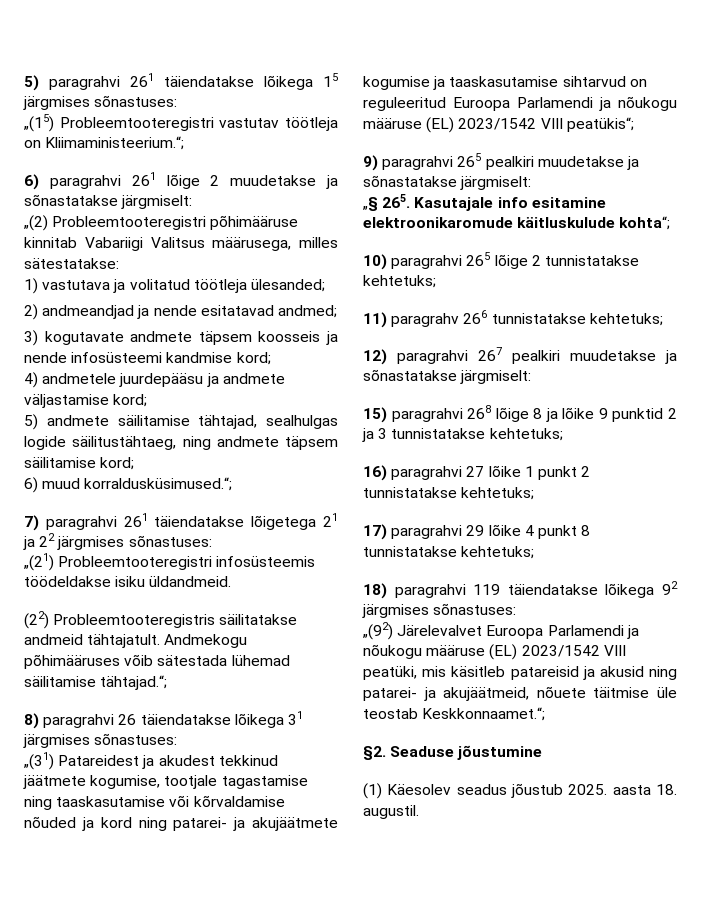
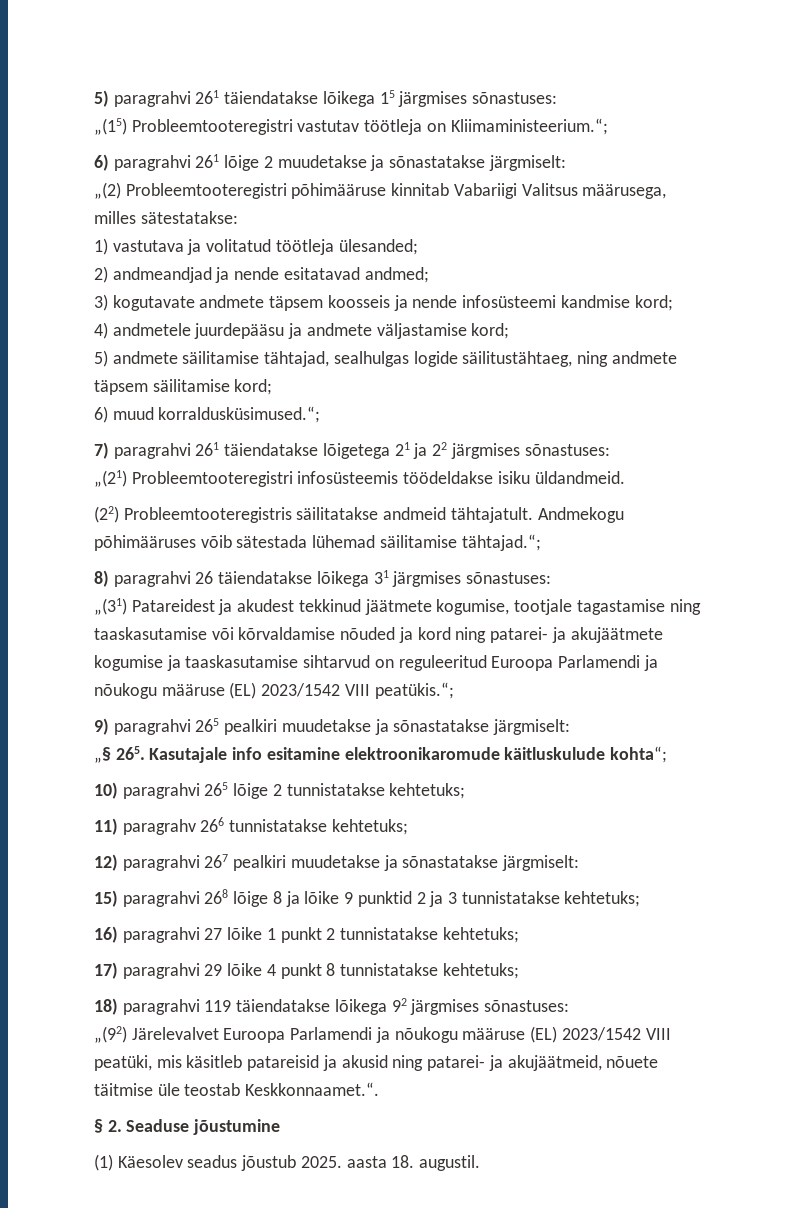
- „(31) Patareidest ja akudest tekkinud jäätmete kogumise, tootjale tagastamise ning taaskasutamise või kõrvaldamise nõuded ja kord ning patarei- ja akujäätmete kogumise ja taaskasutamise sihtarvud on reguleeritud Euroopa Parlamendi ja nõukogu määruse (EL) 2023/1542 VIII peatükis“;
+ „(31) Patareidest ja akudest tekkinud jäätmete kogumise, tootjale tagastamise ning taaskasutamise või kõrvaldamise nõuded ja kord ning patarei- ja akujäätmete kogumise ja taaskasutamise sihtarvud on reguleeritud Euroopa Parlamendi ja nõukogu määruse (EL) 2023/1542 VIII peatükis.“;
- „(92) Järelevalvet Euroopa Parlamendi ja nõukogu määruse (EL) 2023/1542 VIII peatüki, mis käsitleb patareisid ja akusid ning patarei- ja akujäätmeid, nõuete täitmise üle teostab Keskkonnaamet.“;
- §2. Seaduse jõustumine
+ „(92) Järelevalvet Euroopa Parlamendi ja nõukogu määruse (EL) 2023/1542 VIII peatüki, mis käsitleb patareisid ja akusid ning patarei- ja akujäätmeid, nõuete täitmise üle teostab Keskkonnaamet.“.
+ § 2. Seaduse jõustumine

